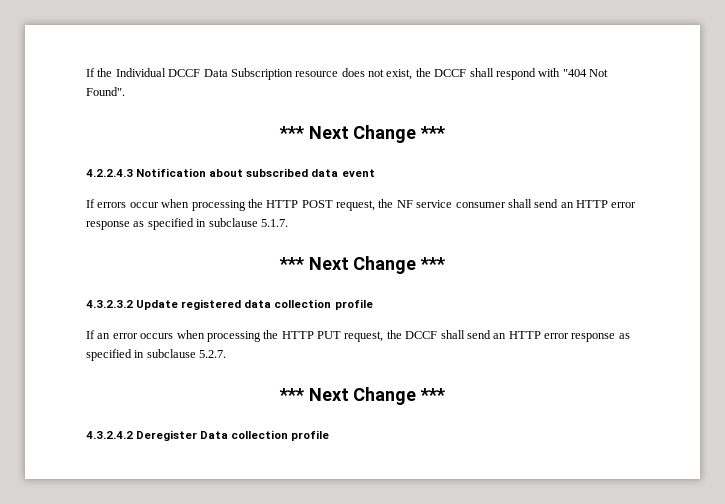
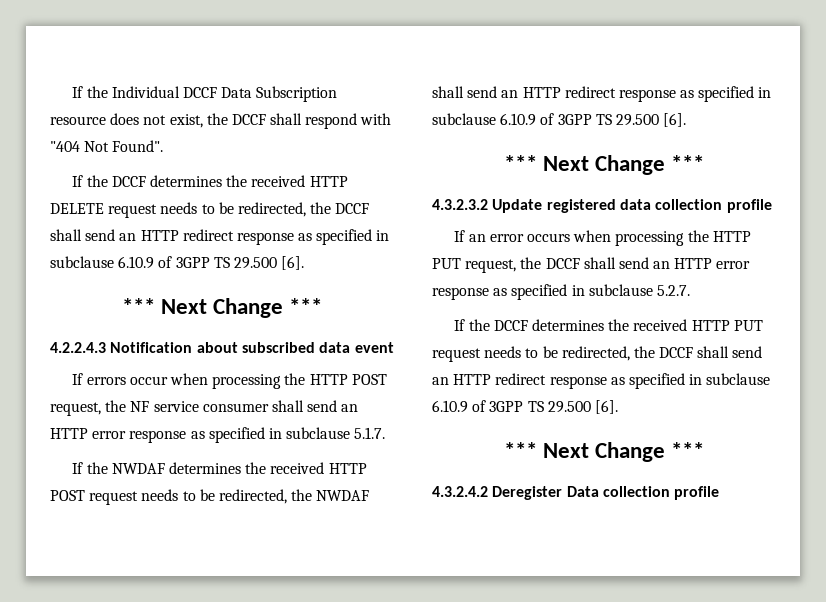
+ If the DCCF determines the received HTTP DELETE request needs to be redirected, the DCCF shall send an HTTP redirect response as specified in subclause 6.10.9 of 3GPP TS 29.500 [6].
+ If the NWDAF determines the received HTTP POST request needs to be redirected, the NWDAF shall send an HTTP redirect response as specified in subclause 6.10.9 of 3GPP TS 29.500 [6].
+ If the DCCF determines the received HTTP PUT request needs to be redirected, the DCCF shall send an HTTP redirect response as specified in subclause 6.10.9 of 3GPP TS 29.500 [6].

